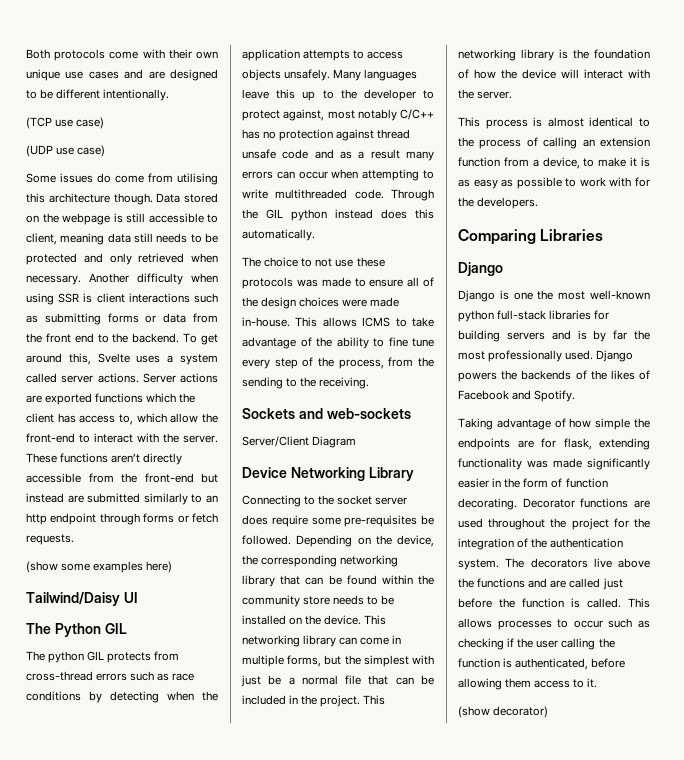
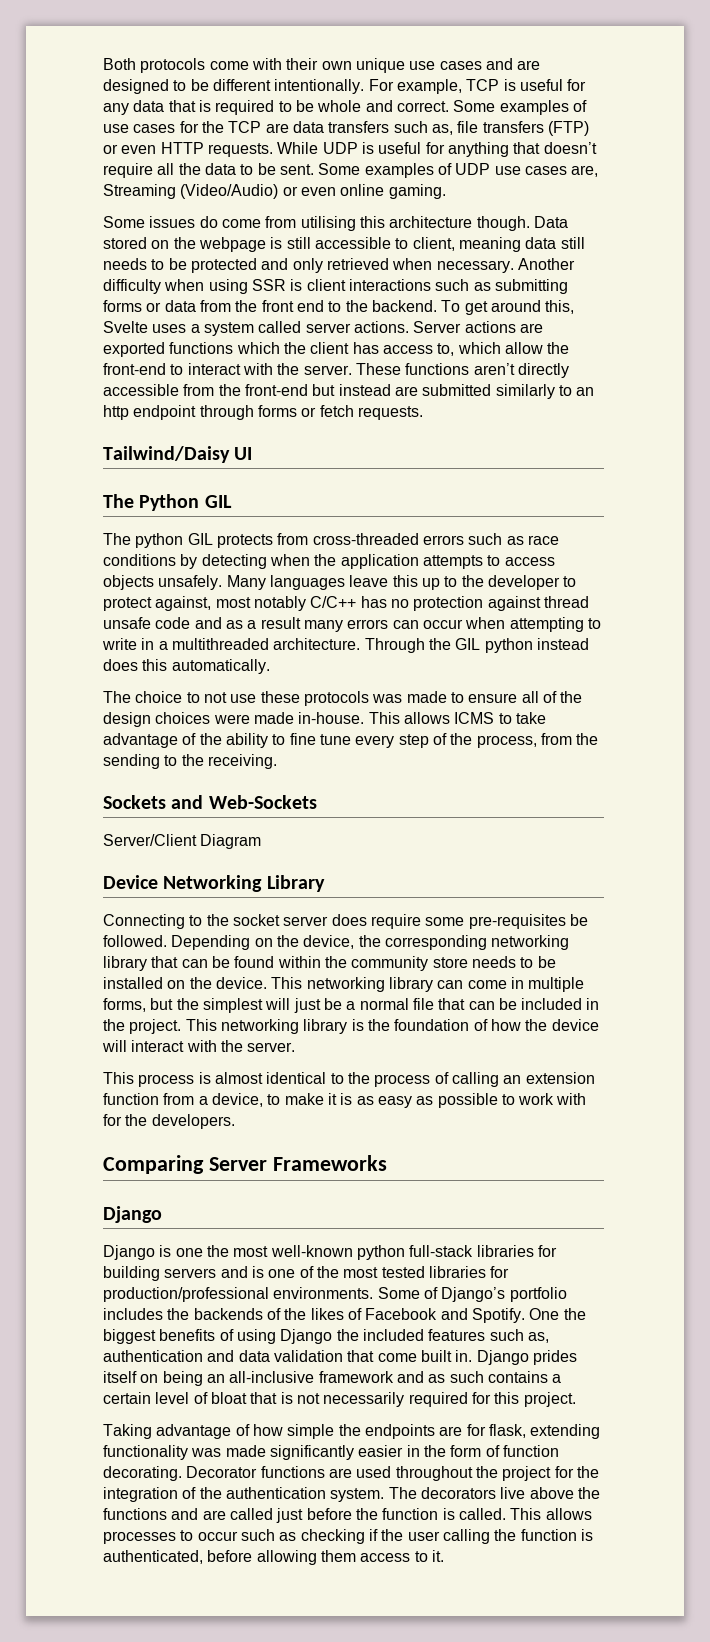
- Both protocols come with their own unique use cases and are designed to be different intentionally.
- (TCP use case)
- (UDP use case)
+ Both protocols come with their own unique use cases and are designed to be different intentionally. For example, TCP is useful for any data that is required to be whole and correct. Some examples of use cases for the TCP are data transfers such as, file transfers (FTP) or even HTTP requests. While UDP is useful for anything that doesn’t require all the data to be sent. Some examples of UDP use cases are, Streaming (Video/Audio) or even online gaming.
- (show some examples here)
- The python GIL protects from cross-thread errors such as race conditions by detecting when the application attempts to access objects unsafely.
+ The python GIL protects from cross-threaded errors such as race conditions by detecting when the application attempts to access objects unsafely.
- Many languages leave this up to the developer to protect against, most notably C/C++ has no protection against thread unsafe code and as a result many errors can occur when attempting to write multithreaded code.
+ Many languages leave this up to the developer to protect against, most notably C/C++ has no protection against thread unsafe code and as a result many errors can occur when attempting to write in a multithreaded architecture.
- Sockets and web-sockets
+ Sockets and Web-Sockets
- This networking library can come in multiple forms, but the simplest with just be a normal file that can be included in the project.
+ This networking library can come in multiple forms, but the simplest will just be a normal file that can be included in the project.
- Comparing Libraries
+ Comparing Server Frameworks
- Django is one the most well-known python full-stack libraries for building servers and is by far the most professionally used. Django powers the backends of the likes of Facebook and Spotify.
+ Django is one the most well-known python full-stack libraries for building servers and is one of the most tested libraries for production/professional environments. Some of Django’s portfolio includes the backends of the likes of Facebook and Spotify. One the biggest benefits of using Django the included features such as, authentication and data validation that come built in. Django prides itself on being an all-inclusive framework and as such contains a certain level of bloat that is not necessarily required for this project.
- (show decorator)

